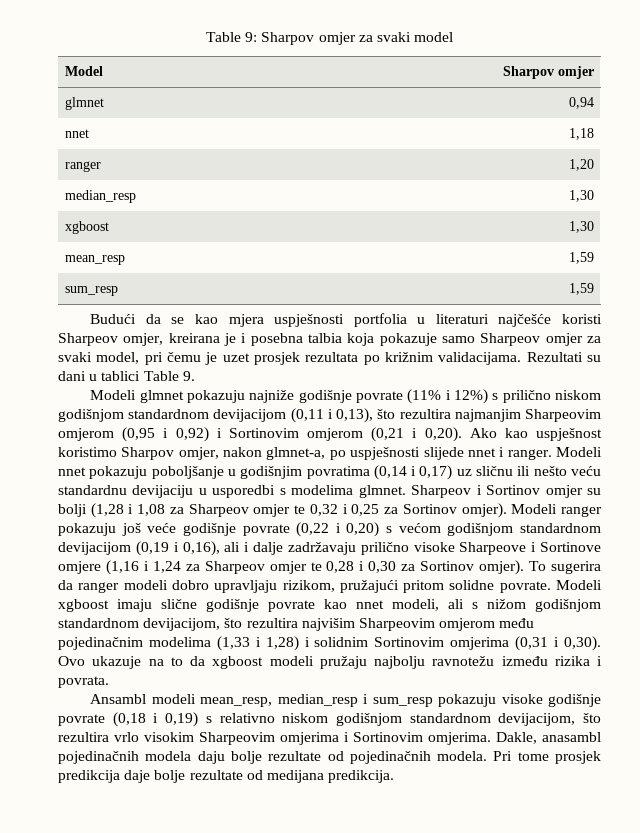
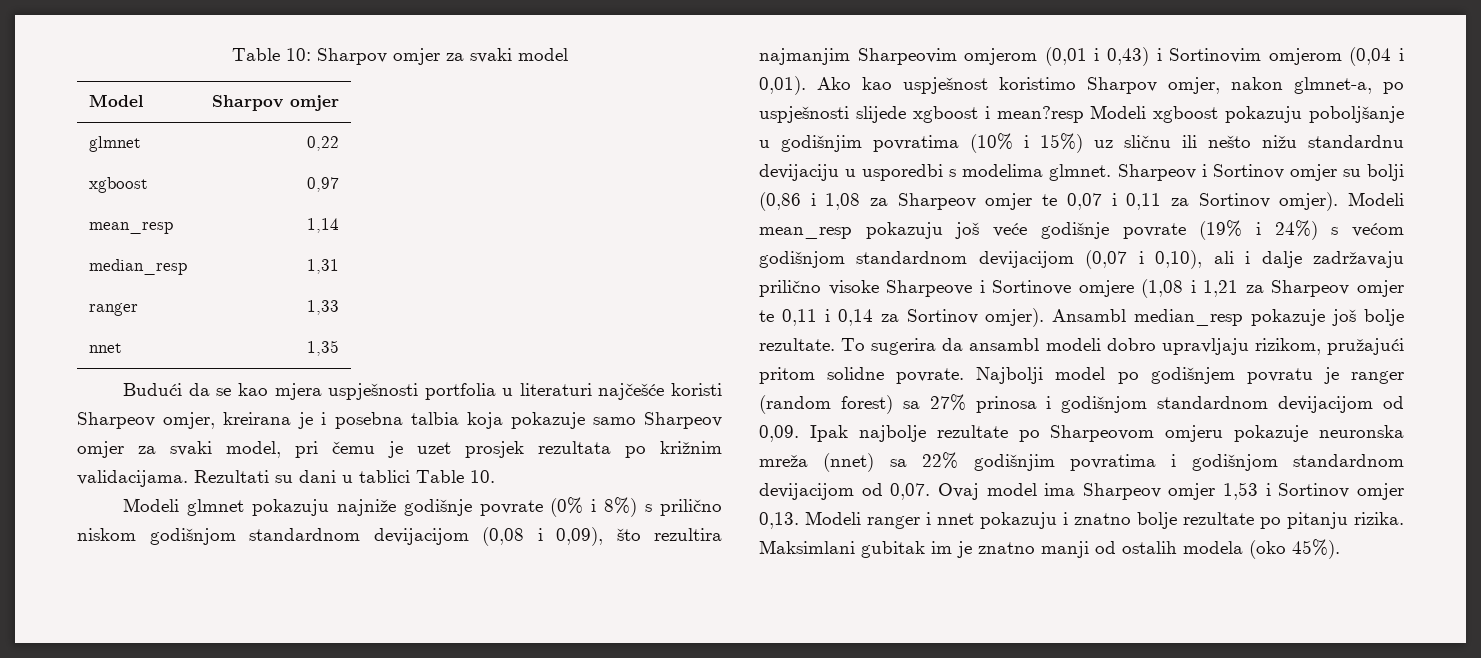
- Table 9: Sharpov omjer za svaki model
+ Table 10: Sharpov omjer za svaki model
- glmnet | 0,94
- nnet | 1,18
- ranger | 1,20
- median_resp | 1,30
- xgboost | 1,30
- mean_resp | 1,59
- sum_resp | 1,59
+ glmnet | 0,22
+ xgboost | 0,97
+ mean_resp | 1,14
+ median_resp | 1,31
+ ranger | 1,33
+ nnet | 1,35
- Rezultati su dani u tablici Table 9.
+ Rezultati su dani u tablici Table 10.
- Modeli glmnet pokazuju najniže godišnje povrate (11% i 12%) s prilično niskom godišnjom standardnom devijacijom (0,11 i 0,13), što rezultira najmanjim Sharpeovim omjerom (0,95 i 0,92) i Sortinovim omjerom (0,21 i 0,20).
+ Modeli glmnet pokazuju najniže godišnje povrate (0% i 8%) s prilično niskom godišnjom standardnom devijacijom (0,08 i 0,09), što rezultira najmanjim Sharpeovim omjerom (0,01 i 0,43) i Sortinovim omjerom (0,04 i 0,01).
- Ako kao uspješnost koristimo Sharpov omjer, nakon glmnet-a, po uspješnosti slijede nnet i ranger. Modeli nnet pokazuju poboljšanje u godišnjim povratima (0,14 i 0,17) uz sličnu ili nešto veću standardnu devijaciju u usporedbi s modelima glmnet.
+ Ako kao uspješnost koristimo Sharpov omjer, nakon glmnet-a, po uspješnosti slijede xgboost i mean?resp Modeli xgboost pokazuju poboljšanje u godišnjim povratima (10% i 15%) uz sličnu ili nešto nižu standardnu devijaciju u usporedbi s modelima glmnet.
- Sharpeov i Sortinov omjer su bolji (1,28 i 1,08 za Sharpeov omjer te 0,32 i 0,25 za Sortinov omjer).
+ Sharpeov i Sortinov omjer su bolji (0,86 i 1,08 za Sharpeov omjer te 0,07 i 0,11 za Sortinov omjer).
- Modeli ranger pokazuju još veće godišnje povrate (0,22 i 0,20) s većom godišnjom standardnom devijacijom (0,19 i 0,16), ali i dalje zadržavaju prilično visoke Sharpeove i Sortinove omjere (1,16 i 1,24 za Sharpeov omjer te 0,28 i 0,30 za Sortinov omjer).
+ Modeli mean_resp pokazuju još veće godišnje povrate (19% i 24%) s većom godišnjom standardnom devijacijom (0,07 i 0,10), ali i dalje zadržavaju prilično visoke Sharpeove i Sortinove omjere (1,08 i 1,21 za Sharpeov omjer te 0,11 i 0,14 za Sortinov omjer). Ansambl median_resp pokazuje još bolje rezultate.
- To sugerira da ranger modeli dobro upravljaju rizikom, pružajući pritom solidne povrate.
+ To sugerira da ansambl modeli dobro upravljaju rizikom, pružajući pritom solidne povrate.
- Modeli xgboost imaju slične godišnje povrate kao nnet modeli, ali s nižom godišnjom standardnom devijacijom, što rezultira najvišim Sharpeovim omjerom među pojedinačnim modelima (1,33 i 1,28) i solidnim Sortinovim omjerima (0,31 i 0,30). Ovo ukazuje na to da xgboost modeli pružaju najbolju ravnotežu između rizika i povrata.
- Ansambl modeli mean_resp, median_resp i sum_resp pokazuju visoke godišnje povrate (0,18 i 0,19) s relativno niskom godišnjom standardnom devijacijom, što rezultira vrlo visokim Sharpeovim omjerima i Sortinovim omjerima. Dakle, anasambl pojedinačnih modela daju bolje rezultate od pojedinačnih modela. Pri tome prosjek predikcija daje bolje rezultate od medijana predikcija.
+ Najbolji model po godišnjem povratu je ranger (random forest) sa 27% prinosa i godišnjom standardnom devijacijom od 0,09. Ipak najbolje rezultate po Sharpeovom omjeru pokazuje neuronska mreža (nnet) sa 22% godišnjim povratima i godišnjom standardnom devijacijom od 0,07. Ovaj model ima Sharpeov omjer 1,53 i Sortinov omjer 0,13. Modeli ranger i nnet pokazuju i znatno bolje rezultate po pitanju rizika. Maksimlani gubitak im je znatno manji od ostalih modela (oko 45%).

